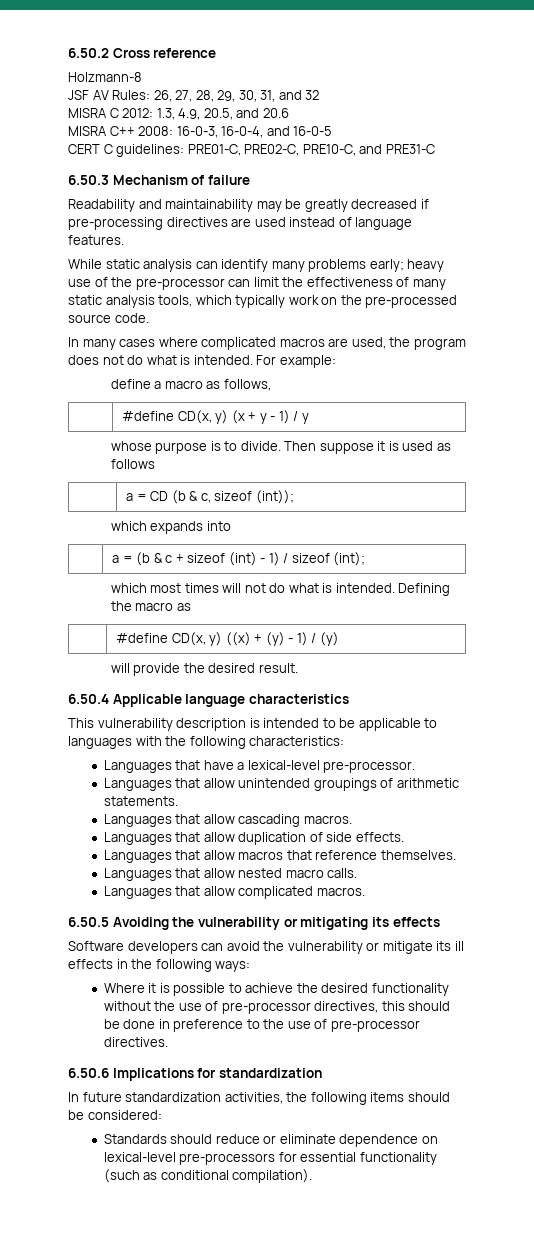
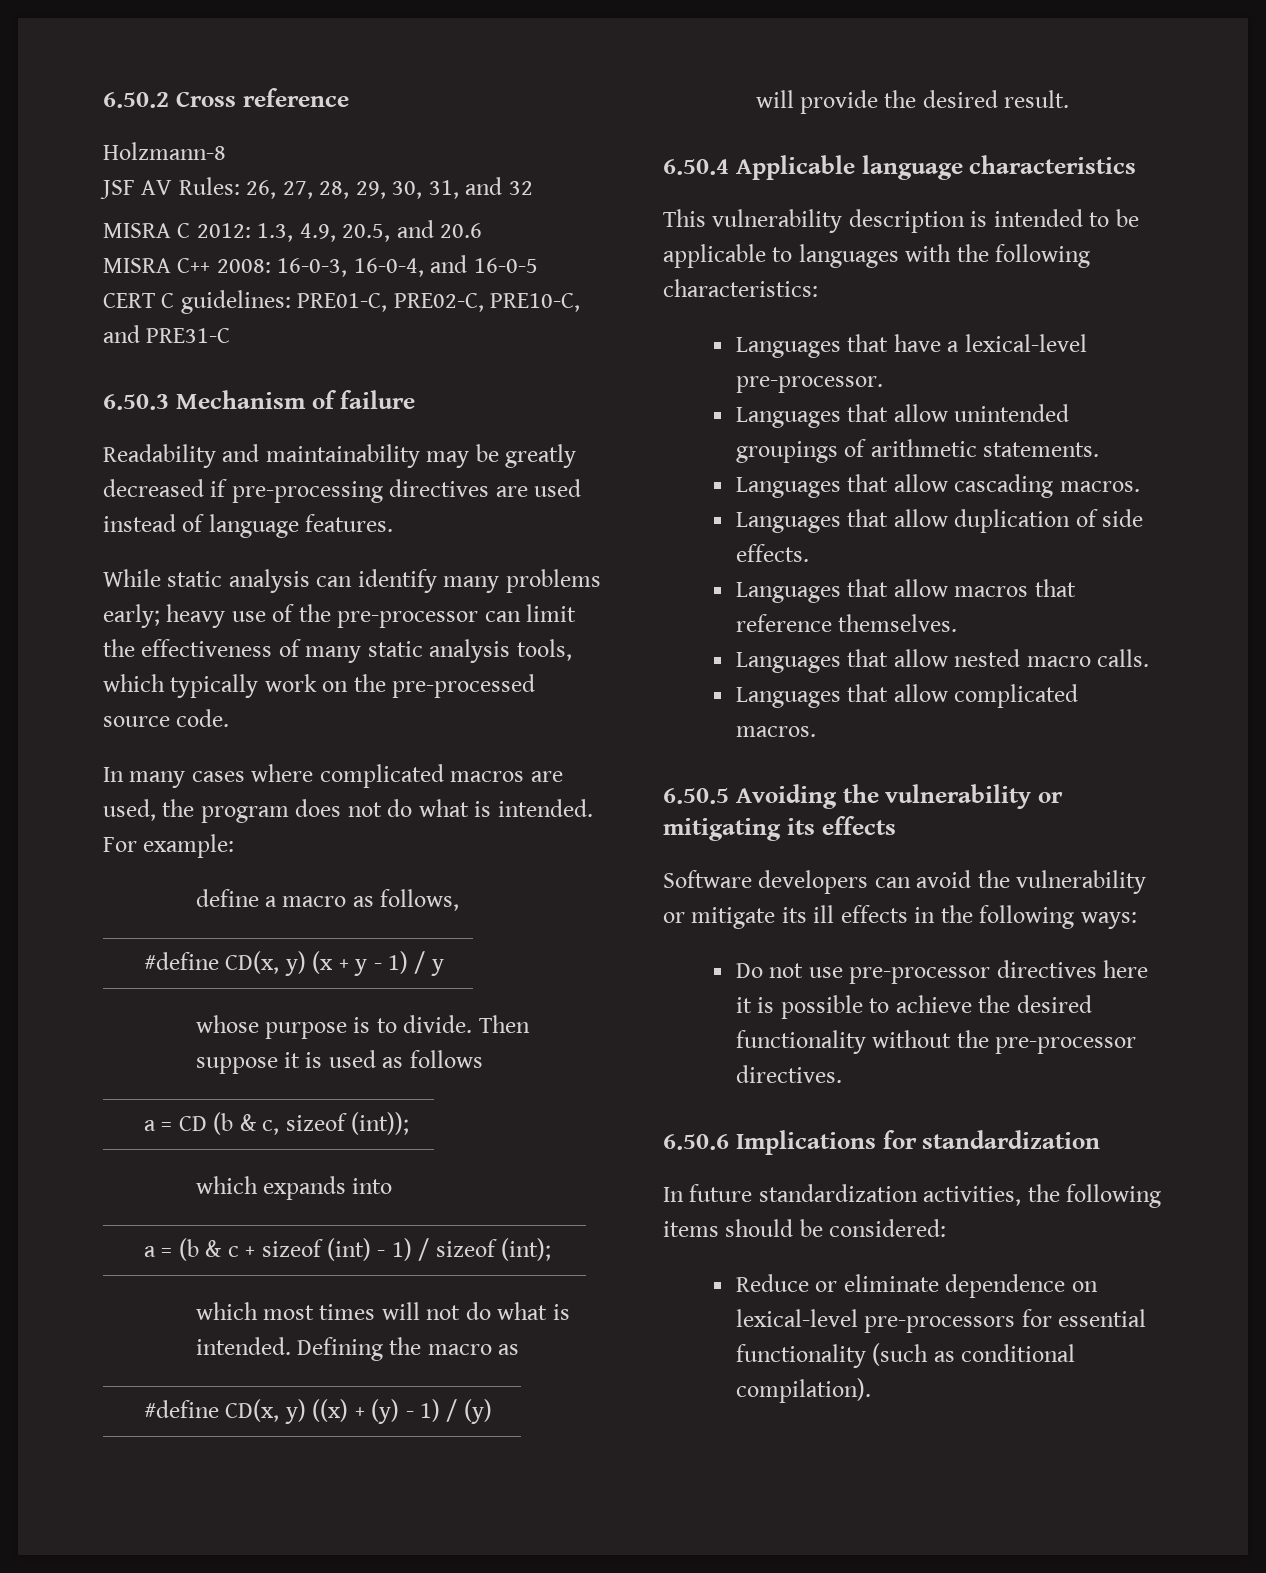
- Where it is possible to achieve the desired functionality without the use of pre-processor directives, this should be done in preference to the use of pre-processor directives.
+ Do not use pre-processor directives here it is possible to achieve the desired functionality without the pre-processor directives.
- Standards should reduce or eliminate dependence on lexical-level pre-processors for essential functionality (such as conditional compilation).
+ Reduce or eliminate dependence on lexical-level pre-processors for essential functionality (such as conditional compilation).

